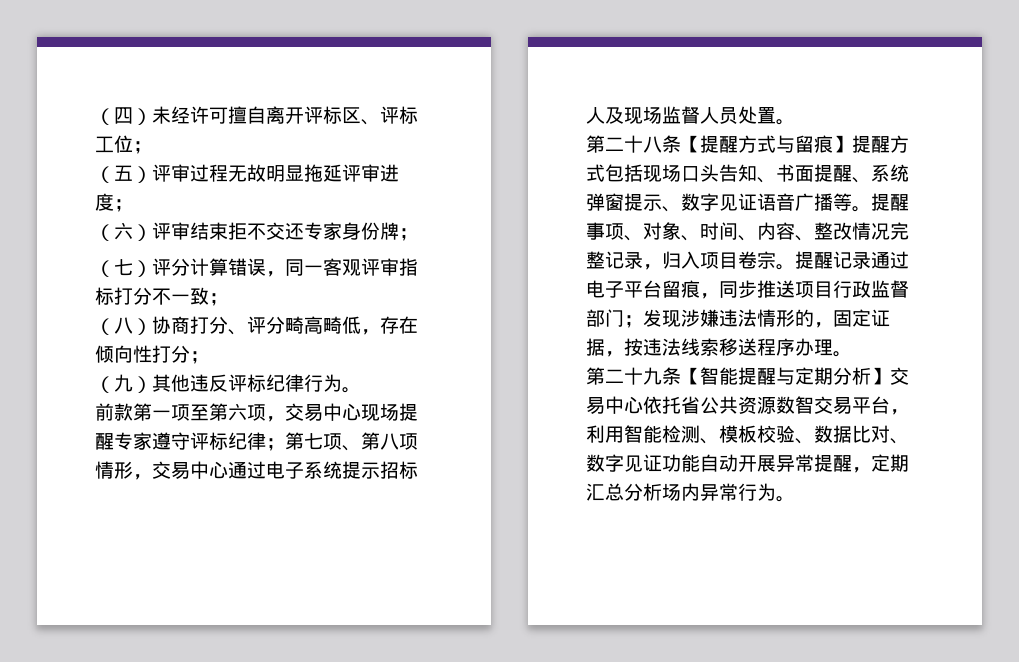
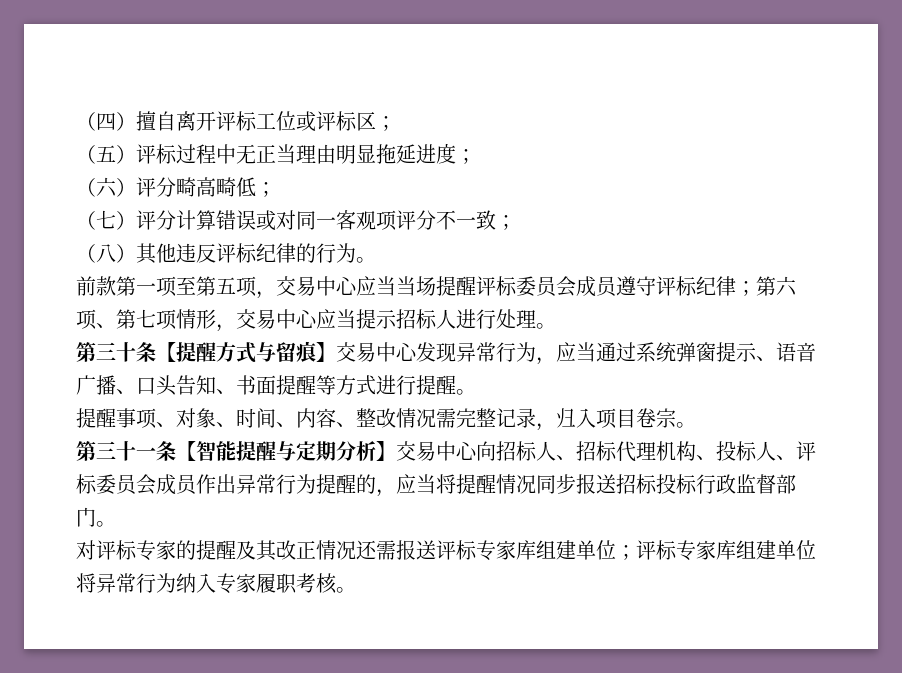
- （四）未经许可擅自离开评标区、评标工位；
+ （四）擅自离开评标工位或评标区；
- （五）评审过程无故明显拖延评审进度；
+ （五）评标过程中无正当理由明显拖延进度；
- （六）评审结束拒不交还专家身份牌；
+ （六）评分畸高畸低；
- （七）评分计算错误，同一客观评审指标打分不一致；
+ （七）评分计算错误或对同一客观项评分不一致；
- （八）协商打分、评分畸高畸低，存在倾向性打分；
- （九）其他违反评标纪律行为。
+ （八）其他违反评标纪律的行为。
- 前款第一项至第六项，交易中心现场提醒专家遵守评标纪律；第七项、第八项情形，交易中心通过电子系统提示招标人及现场监督人员处置。
- 第二十八条【提醒方式与留痕】提醒方式包括现场口头告知、书面提醒、系统弹窗提示、数字见证语音广播等。提醒事项、对象、时间、内容、整改情况完整记录，归入项目卷宗。提醒记录通过电子平台留痕，同步推送项目行政监督部门；发现涉嫌违法情形的，固定证据，按违法线索移送程序办理。
- 第二十九条【智能提醒与定期分析】交易中心依托省公共资源数智交易平台，利用智能检测、模板校验、数据比对、数字见证功能自动开展异常提醒，定期汇总分析场内异常行为。
+ 前款第一项至第五项，交易中心应当当场提醒评标委员会成员遵守评标纪律；第六项、第七项情形，交易中心应当提示招标人进行处理。
+ 第三十条【提醒方式与留痕】交易中心发现异常行为，应当通过系统弹窗提示、语音广播、口头告知、书面提醒等方式进行提醒。
+ 提醒事项、对象、时间、内容、整改情况需完整记录，归入项目卷宗。
+ 第三十一条【智能提醒与定期分析】交易中心向招标人、招标代理机构、投标人、评标委员会成员作出异常行为提醒的，应当将提醒情况同步报送招标投标行政监督部门。
+ 对评标专家的提醒及其改正情况还需报送评标专家库组建单位；评标专家库组建单位将异常行为纳入专家履职考核。

